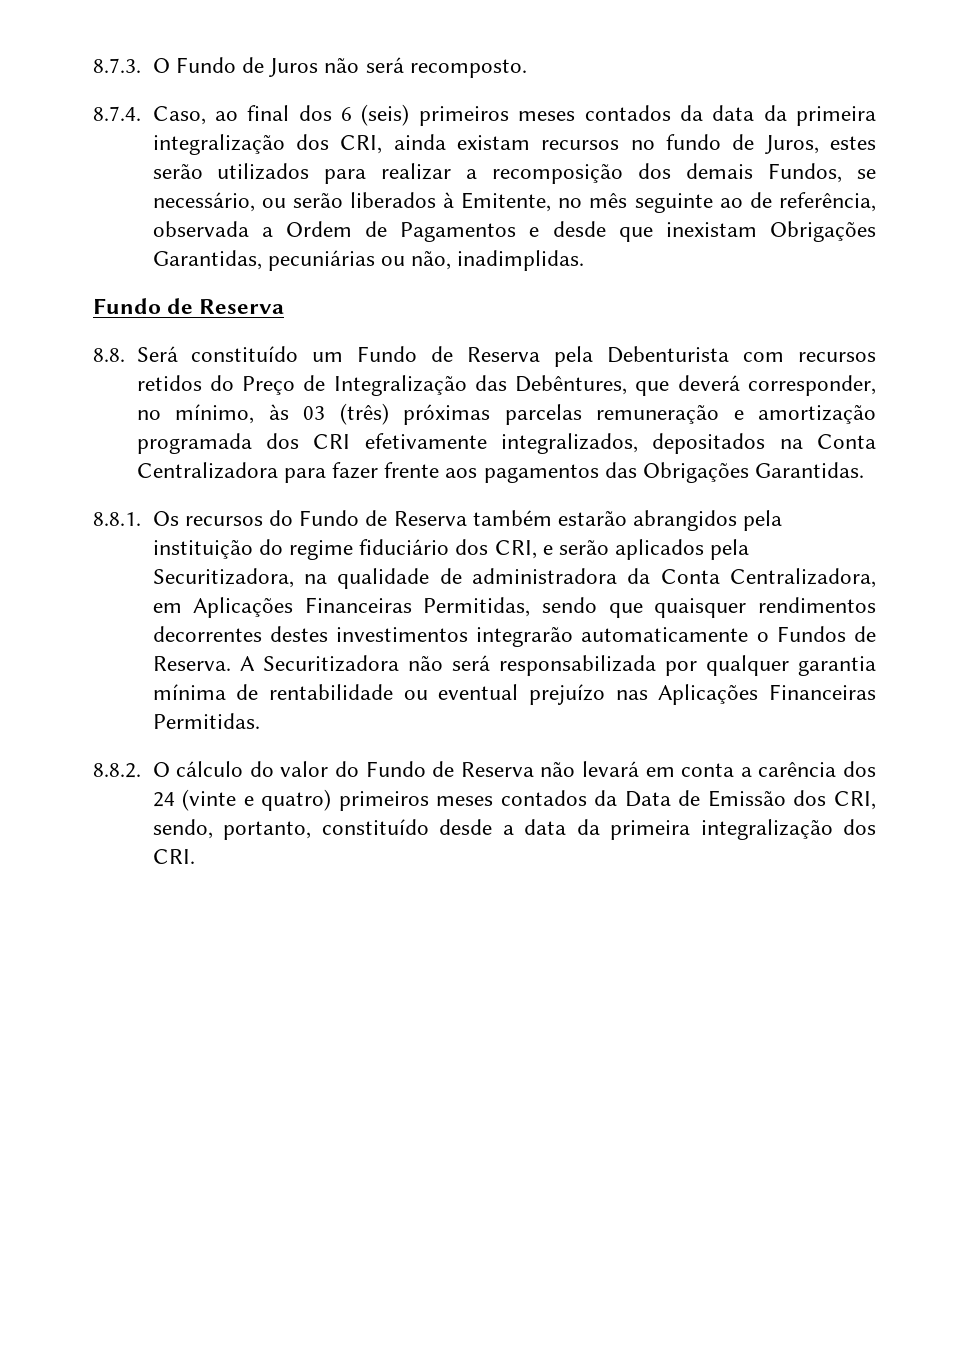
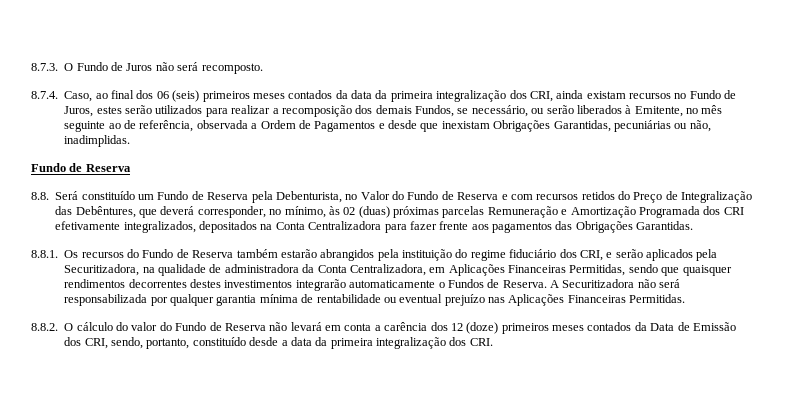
- 8.7.4. Caso, ao final dos 6 (seis) primeiros meses contados da data da primeira integralização dos CRI, ainda existam recursos no fundo de Juros, estes serão utilizados para realizar a recomposição dos demais Fundos, se necessário, ou serão liberados à Emitente, no mês seguinte ao de referência, observada a Ordem de Pagamentos e desde que inexistam Obrigações Garantidas, pecuniárias ou não, inadimplidas.
+ 8.7.4. Caso, ao final dos 06 (seis) primeiros meses contados da data da primeira integralização dos CRI, ainda existam recursos no Fundo de Juros, estes serão utilizados para realizar a recomposição dos demais Fundos, se necessário, ou serão liberados à Emitente, no mês seguinte ao de referência, observada a Ordem de Pagamentos e desde que inexistam Obrigações Garantidas, pecuniárias ou não, inadimplidas.
- 8.8. Será constituído um Fundo de Reserva pela Debenturista com recursos retidos do Preço de Integralização das Debêntures, que deverá corresponder, no mínimo, às 03 (três) próximas parcelas remuneração e amortização programada dos CRI efetivamente integralizados, depositados na Conta Centralizadora para fazer frente aos pagamentos das Obrigações Garantidas.
+ 8.8. Será constituído um Fundo de Reserva pela Debenturista, no Valor do Fundo de Reserva e com recursos retidos do Preço de Integralização das Debêntures, que deverá corresponder, no mínimo, às 02 (duas) próximas parcelas Remuneração e Amortização Programada dos CRI efetivamente integralizados, depositados na Conta Centralizadora para fazer frente aos pagamentos das Obrigações Garantidas.
- 8.8.2. O cálculo do valor do Fundo de Reserva não levará em conta a carência dos 24 (vinte e quatro) primeiros meses contados da Data de Emissão dos CRI, sendo, portanto, constituído desde a data da primeira integralização dos CRI.
+ 8.8.2. O cálculo do valor do Fundo de Reserva não levará em conta a carência dos 12 (doze) primeiros meses contados da Data de Emissão dos CRI, sendo, portanto, constituído desde a data da primeira integralização dos CRI.

